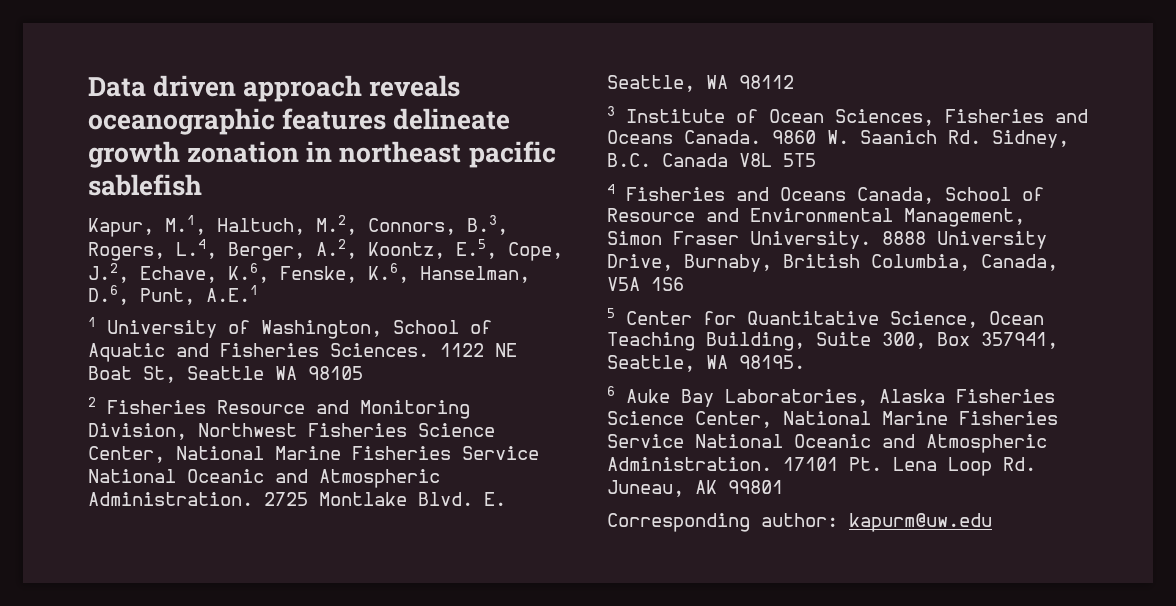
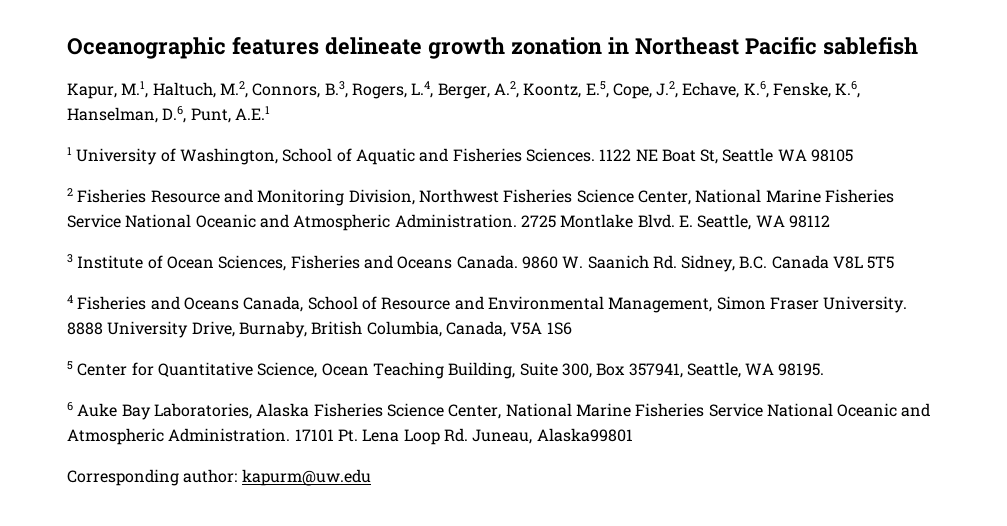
- Data driven approach reveals oceanographic features delineate growth zonation in northeast pacific sablefish
+ Oceanographic features delineate growth zonation in Northeast Pacific sablefish
- 17101 Pt. Lena Loop Rd. Juneau, AK 99801
+ 17101 Pt. Lena Loop Rd. Juneau, Alaska99801

